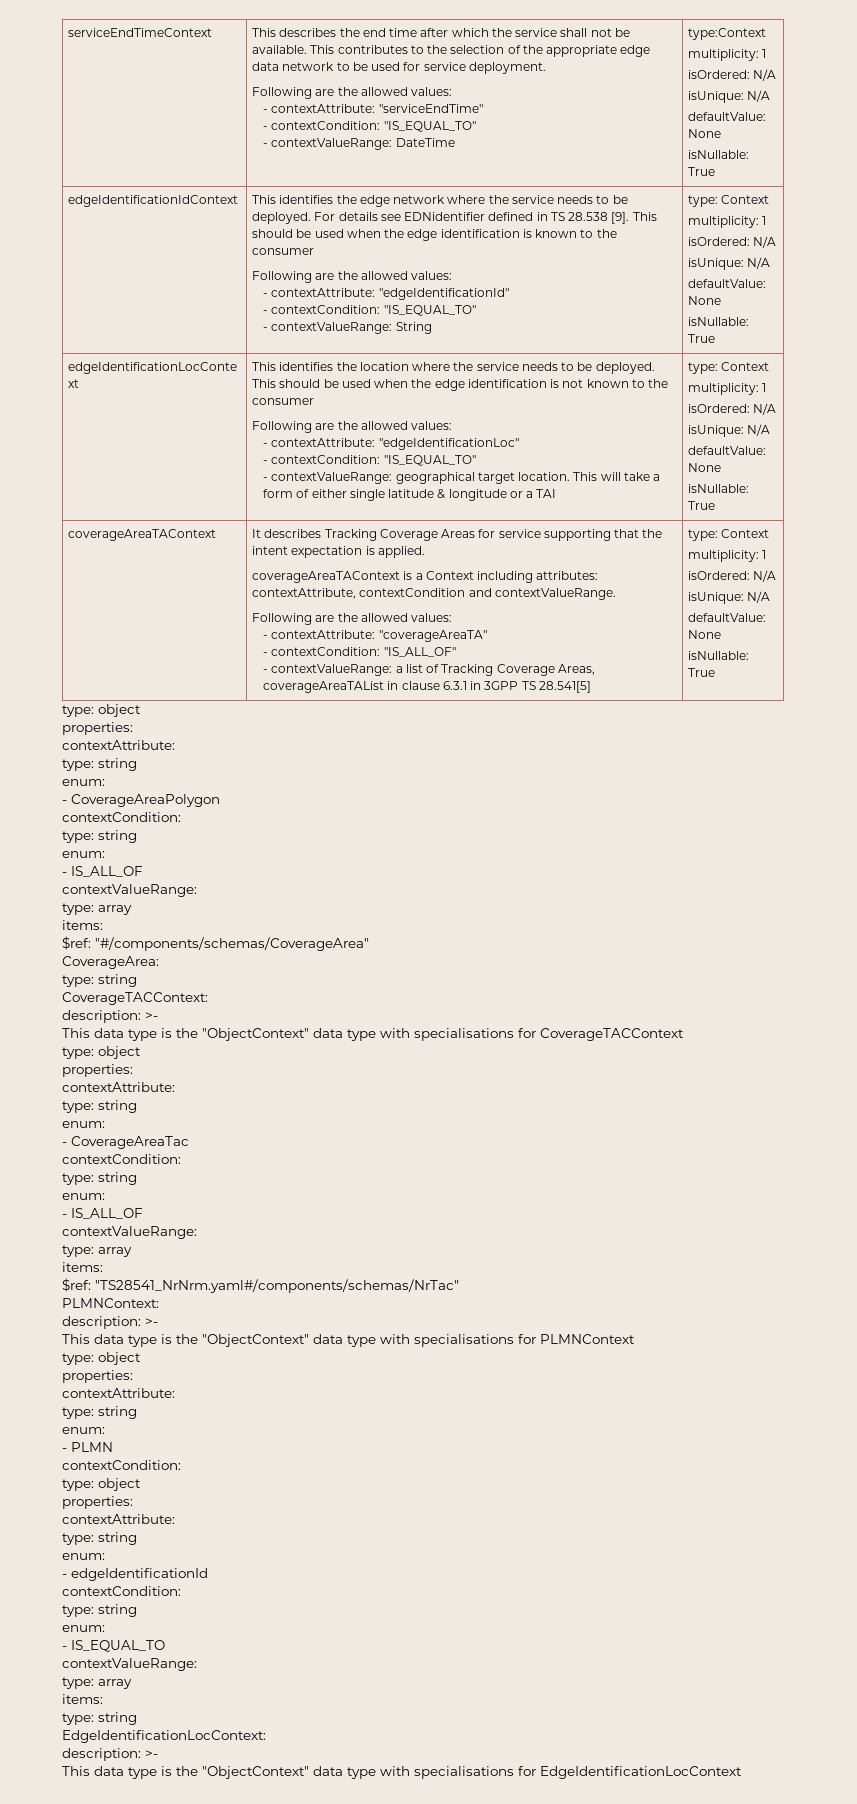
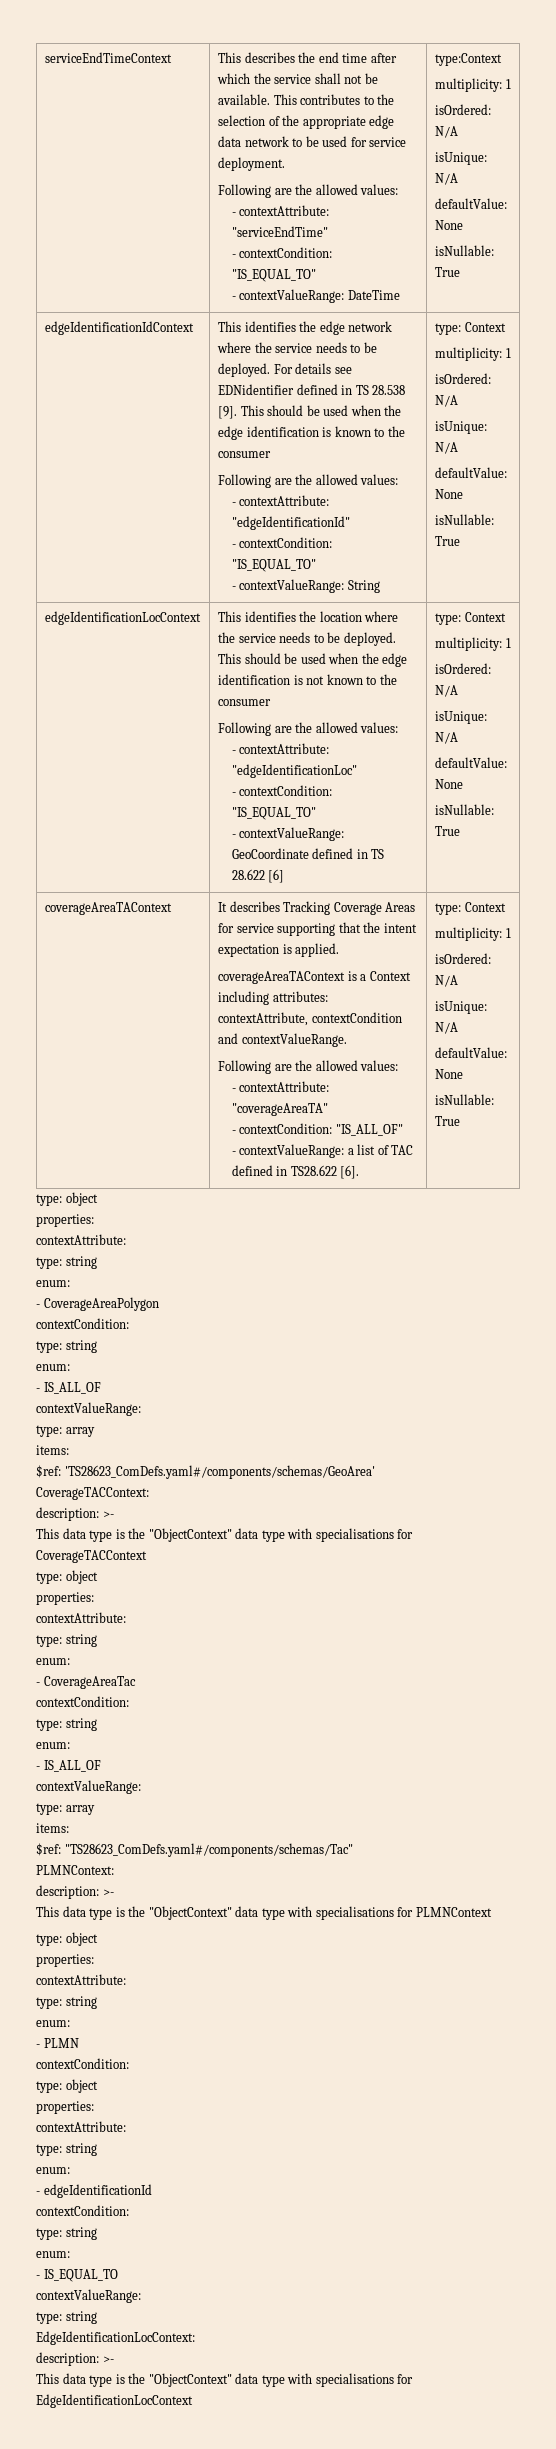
- - contextValueRange: geographical target location. This will take a form of either single latitude & longitude or a TAI
+ - contextValueRange: GeoCoordinate defined in TS 28.622 [6]
- - contextValueRange: a list of Tracking Coverage Areas, coverageAreaTAList in clause 6.3.1 in 3GPP TS 28.541[5]
+ - contextValueRange: a list of TAC defined in TS28.622 [6].
- $ref: "#/components/schemas/CoverageArea"
- CoverageArea:
- type: string
+ $ref: 'TS28623_ComDefs.yaml#/components/schemas/GeoArea'
- $ref: "TS28541_NrNrm.yaml#/components/schemas/NrTac"
+ $ref: "TS28623_ComDefs.yaml#/components/schemas/Tac"
  - IS_EQUAL_TO
  contextValueRange:
- type: array
- items:

